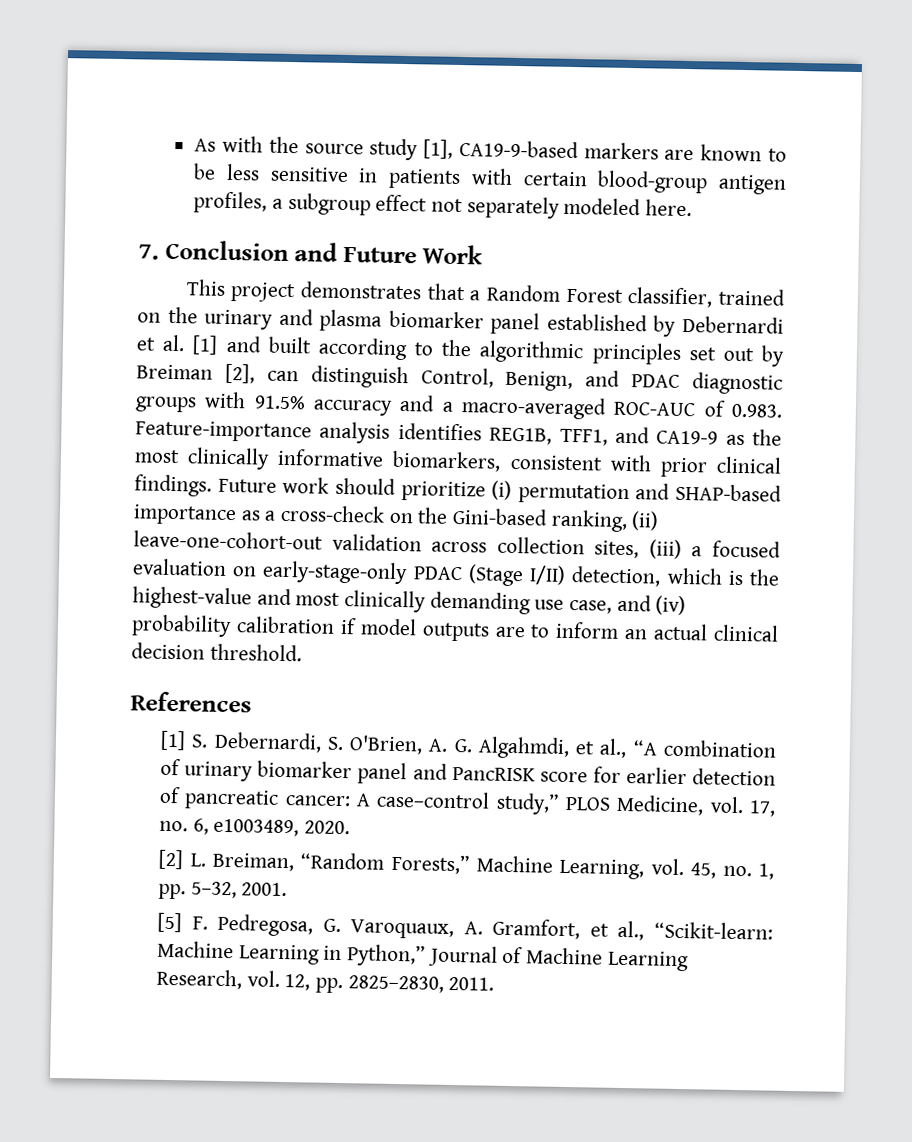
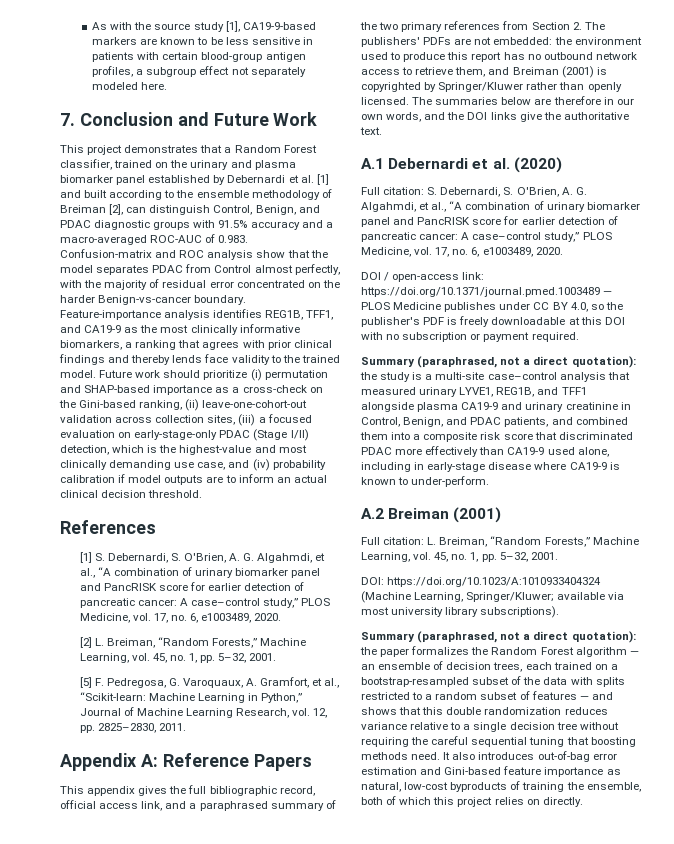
- This project demonstrates that a Random Forest classifier, trained on the urinary and plasma biomarker panel established by Debernardi et al. [1] and built according to the algorithmic principles set out by Breiman [2], can distinguish Control, Benign, and PDAC diagnostic groups with 91.5% accuracy and a macro-averaged ROC-AUC of 0.983. Feature-importance analysis identifies REG1B, TFF1, and CA19-9 as the most clinically informative biomarkers, consistent with prior clinical findings.
+ This project demonstrates that a Random Forest classifier, trained on the urinary and plasma biomarker panel established by Debernardi et al. [1] and built according to the ensemble methodology of Breiman [2], can distinguish Control, Benign, and PDAC diagnostic groups with 91.5% accuracy and a macro-averaged ROC-AUC of 0.983. Confusion-matrix and ROC analysis show that the model separates PDAC from Control almost perfectly, with the majority of residual error concentrated on the harder Benign-vs-cancer boundary. Feature-importance analysis identifies REG1B, TFF1, and CA19-9 as the most clinically informative biomarkers, a ranking that agrees with prior clinical findings and thereby lends face validity to the trained model.
+ Appendix A: Reference Papers
+ This appendix gives the full bibliographic record, official access link, and a paraphrased summary of the two primary references from Section 2. The publishers' PDFs are not embedded: the environment used to produce this report has no outbound network access to retrieve them, and Breiman (2001) is copyrighted by Springer/Kluwer rather than openly licensed. The summaries below are therefore in our own words, and the DOI links give the authoritative text.
+ A.1 Debernardi et al. (2020)
+ Full citation: S. Debernardi, S. O'Brien, A. G. Algahmdi, et al., “A combination of urinary biomarker panel and PancRISK score for earlier detection of pancreatic cancer: A case–control study,” PLOS Medicine, vol. 17, no. 6, e1003489, 2020.
+ DOI / open-access link: https://doi.org/10.1371/journal.pmed.1003489 — PLOS Medicine publishes under CC BY 4.0, so the publisher's PDF is freely downloadable at this DOI with no subscription or payment required.
+ Summary (paraphrased, not a direct quotation): the study is a multi-site case–control analysis that measured urinary LYVE1, REG1B, and TFF1 alongside plasma CA19-9 and urinary creatinine in Control, Benign, and PDAC patients, and combined them into a composite risk score that discriminated PDAC more effectively than CA19-9 used alone, including in early-stage disease where CA19-9 is known to under-perform.
+ A.2 Breiman (2001)
+ Full citation: L. Breiman, “Random Forests,” Machine Learning, vol. 45, no. 1, pp. 5–32, 2001.
+ DOI: https://doi.org/10.1023/A:1010933404324 (Machine Learning, Springer/Kluwer; available via most university library subscriptions).
+ Summary (paraphrased, not a direct quotation): the paper formalizes the Random Forest algorithm — an ensemble of decision trees, each trained on a bootstrap-resampled subset of the data with splits restricted to a random subset of features — and shows that this double randomization reduces variance relative to a single decision tree without requiring the careful sequential tuning that boosting methods need. It also introduces out-of-bag error estimation and Gini-based feature importance as natural, low-cost byproducts of training the ensemble, both of which this project relies on directly.

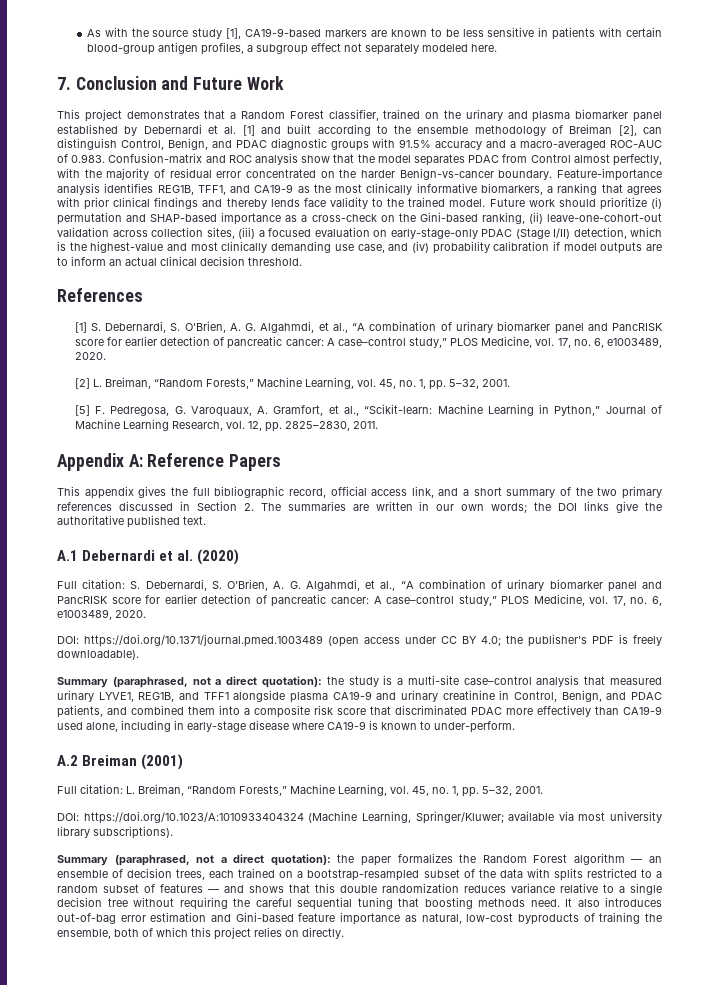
- This appendix gives the full bibliographic record, official access link, and a paraphrased summary of the two primary references from Section 2. The publishers' PDFs are not embedded: the environment used to produce this report has no outbound network access to retrieve them, and Breiman (2001) is copyrighted by Springer/Kluwer rather than openly licensed. The summaries below are therefore in our own words, and the DOI links give the authoritative text.
+ This appendix gives the full bibliographic record, official access link, and a short summary of the two primary references discussed in Section 2. The summaries are written in our own words; the DOI links give the authoritative published text.
- DOI / open-access link: https://doi.org/10.1371/journal.pmed.1003489 — PLOS Medicine publishes under CC BY 4.0, so the publisher's PDF is freely downloadable at this DOI with no subscription or payment required.
+ DOI: https://doi.org/10.1371/journal.pmed.1003489 (open access under CC BY 4.0; the publisher's PDF is freely downloadable).

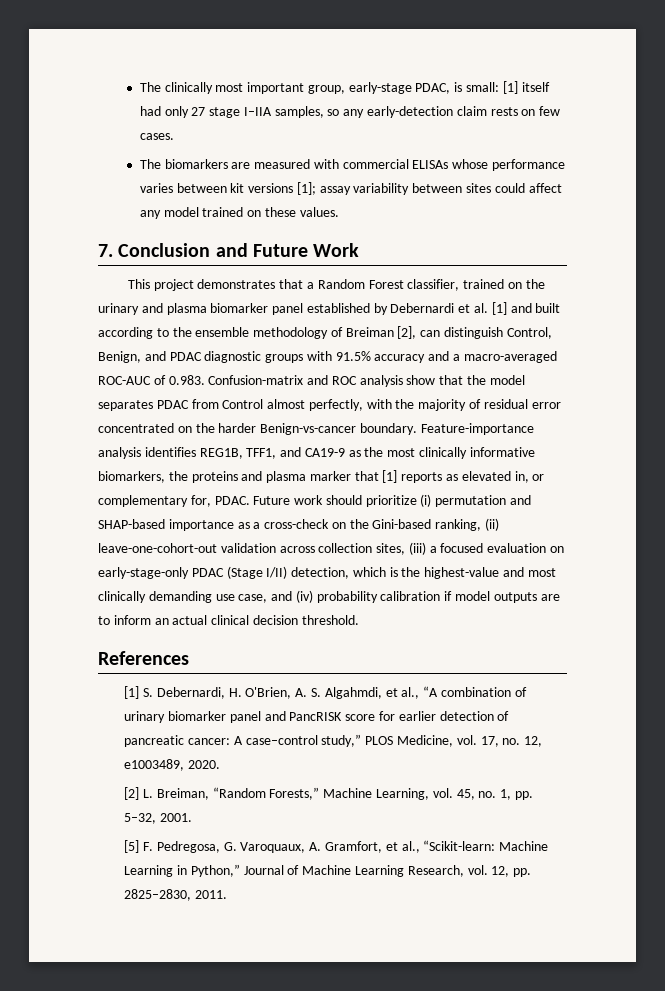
- As with the source study [1], CA19-9-based markers are known to be less sensitive in patients with certain blood-group antigen profiles, a subgroup effect not separately modeled here.
+ The clinically most important group, early-stage PDAC, is small: [1] itself had only 27 stage I–IIA samples, so any early-detection claim rests on few cases.
+ The biomarkers are measured with commercial ELISAs whose performance varies between kit versions [1]; assay variability between sites could affect any model trained on these values.
- Feature-importance analysis identifies REG1B, TFF1, and CA19-9 as the most clinically informative biomarkers, a ranking that agrees with prior clinical findings and thereby lends face validity to the trained model.
+ Feature-importance analysis identifies REG1B, TFF1, and CA19-9 as the most clinically informative biomarkers, the proteins and plasma marker that [1] reports as elevated in, or complementary for, PDAC.
- [1] S. Debernardi, S. O'Brien, A. G. Algahmdi, et al., “A combination of urinary biomarker panel and PancRISK score for earlier detection of pancreatic cancer: A case–control study,” PLOS Medicine, vol. 17, no. 6, e1003489, 2020.
+ [1] S. Debernardi, H. O'Brien, A. S. Algahmdi, et al., “A combination of urinary biomarker panel and PancRISK score for earlier detection of pancreatic cancer: A case–control study,” PLOS Medicine, vol. 17, no. 12, e1003489, 2020.
- Appendix A: Reference Papers
- This appendix gives the full bibliographic record, official access link, and a short summary of the two primary references discussed in Section 2. The summaries are written in our own words; the DOI links give the authoritative published text.
- A.1 Debernardi et al. (2020)
- Full citation: S. Debernardi, S. O'Brien, A. G. Algahmdi, et al., “A combination of urinary biomarker panel and PancRISK score for earlier detection of pancreatic cancer: A case–control study,” PLOS Medicine, vol. 17, no. 6, e1003489, 2020.
- DOI: https://doi.org/10.1371/journal.pmed.1003489 (open access under CC BY 4.0; the publisher's PDF is freely downloadable).
- Summary (paraphrased, not a direct quotation): the study is a multi-site case–control analysis that measured urinary LYVE1, REG1B, and TFF1 alongside plasma CA19-9 and urinary creatinine in Control, Benign, and PDAC patients, and combined them into a composite risk score that discriminated PDAC more effectively than CA19-9 used alone, including in early-stage disease where CA19-9 is known to under-perform.
- A.2 Breiman (2001)
- Full citation: L. Breiman, “Random Forests,” Machine Learning, vol. 45, no. 1, pp. 5–32, 2001.
- DOI: https://doi.org/10.1023/A:1010933404324 (Machine Learning, Springer/Kluwer; available via most university library subscriptions).
- Summary (paraphrased, not a direct quotation): the paper formalizes the Random Forest algorithm — an ensemble of decision trees, each trained on a bootstrap-resampled subset of the data with splits restricted to a random subset of features — and shows that this double randomization reduces variance relative to a single decision tree without requiring the careful sequential tuning that boosting methods need. It also introduces out-of-bag error estimation and Gini-based feature importance as natural, low-cost byproducts of training the ensemble, both of which this project relies on directly.

